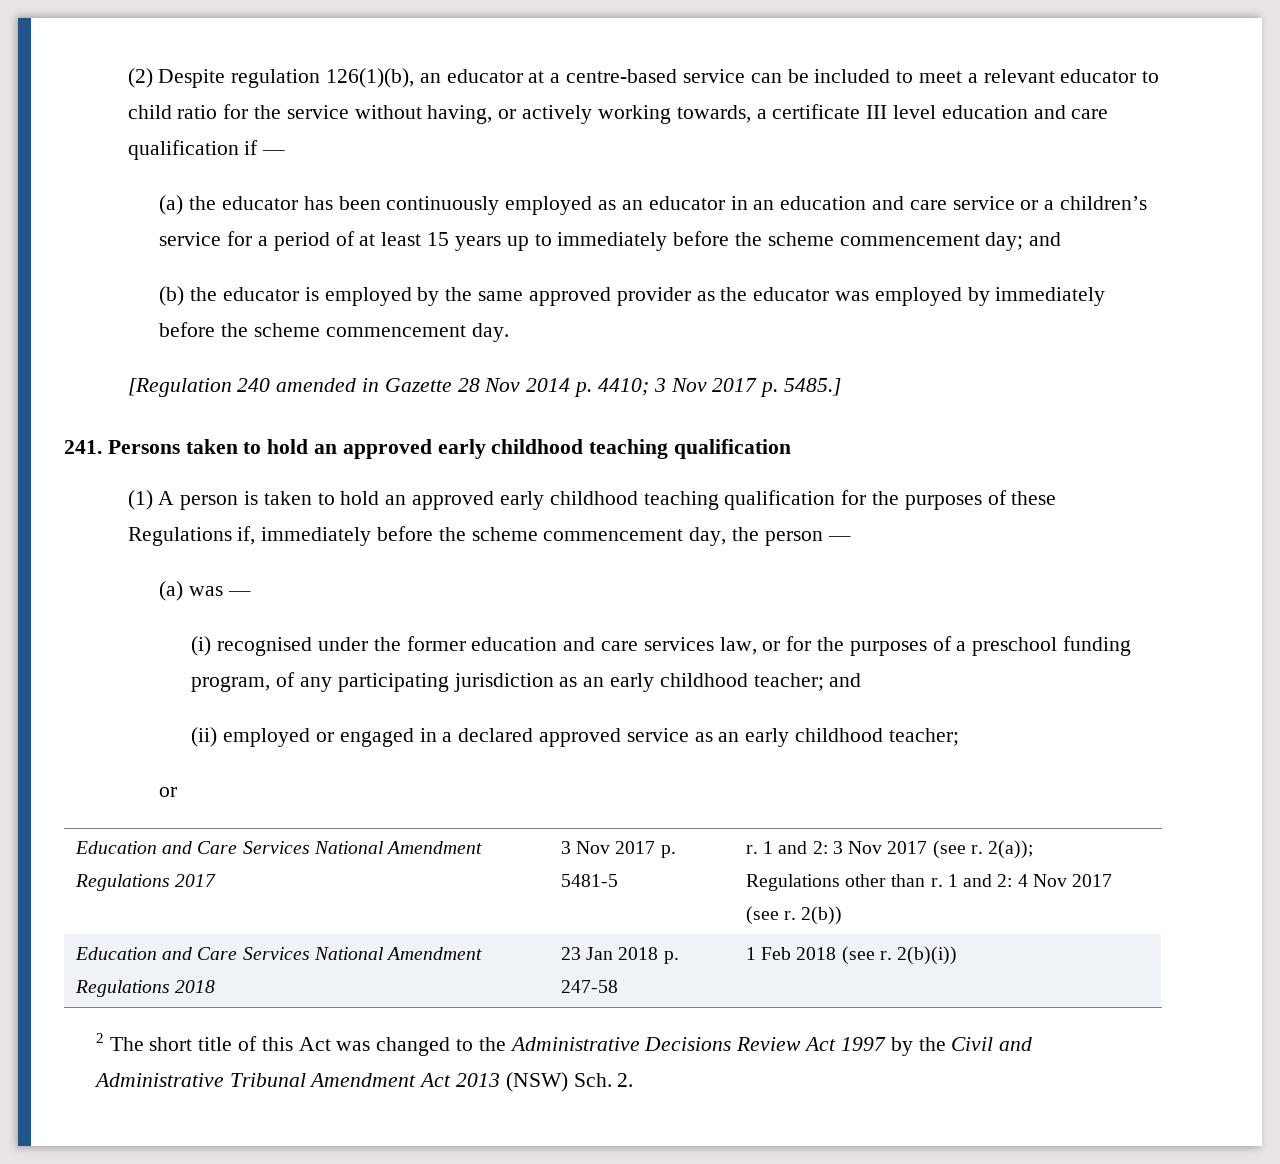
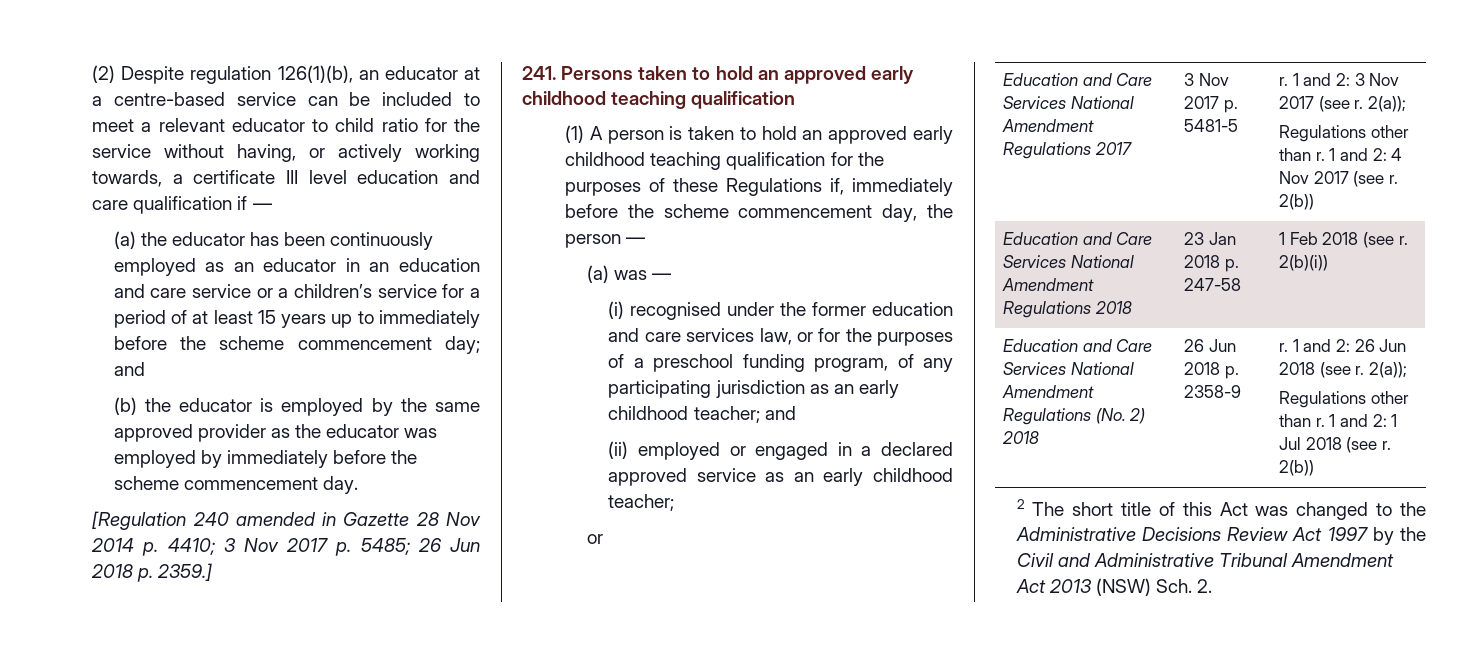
- [Regulation 240 amended in Gazette 28 Nov 2014 p. 4410; 3 Nov 2017 p. 5485.]
+ [Regulation 240 amended in Gazette 28 Nov 2014 p. 4410; 3 Nov 2017 p. 5485; 26 Jun 2018 p. 2359.]
+ Education and Care Services National Amendment Regulations (No. 2) 2018 | 26 Jun 2018 p. 2358-9 | r. 1 and 2: 26 Jun 2018 (see r. 2(a));
+ Regulations other than r. 1 and 2: 1 Jul 2018 (see r. 2(b))

